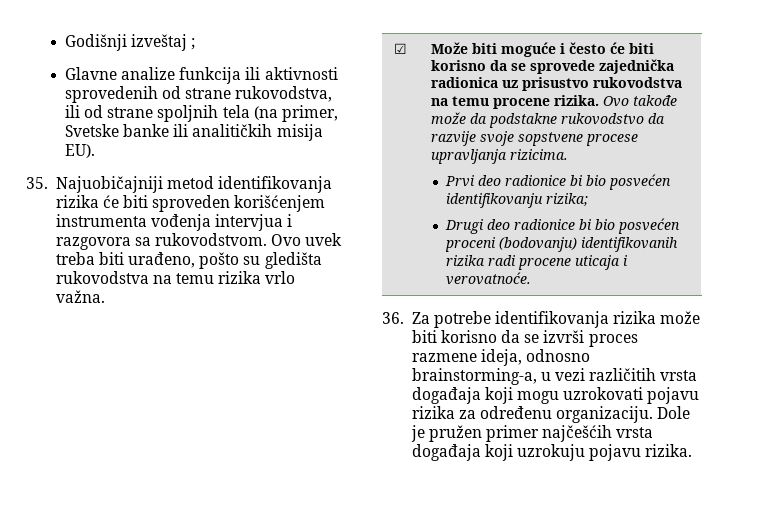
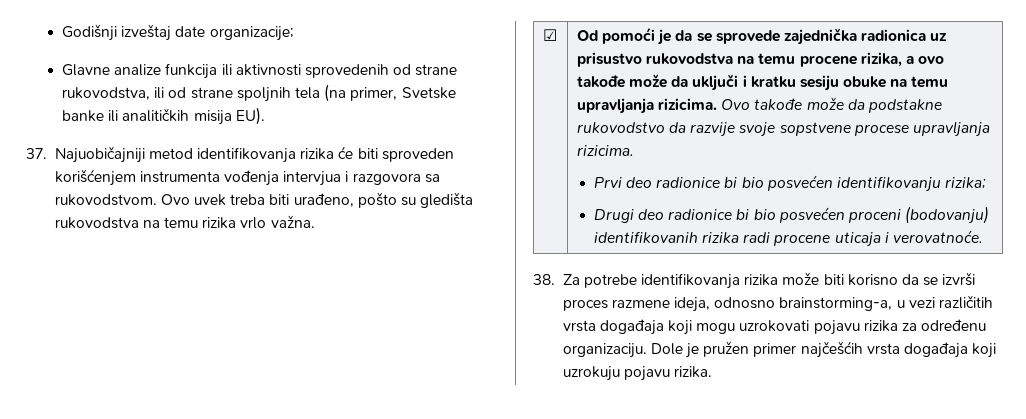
- Godišnji izveštaj ;
+ Godišnji izveštaj date organizacije;
- 35. Najuobičajniji metod identifikovanja rizika će biti sproveden korišćenjem instrumenta vođenja intervjua i razgovora sa rukovodstvom.
+ 37. Najuobičajniji metod identifikovanja rizika će biti sproveden korišćenjem instrumenta vođenja intervjua i razgovora sa rukovodstvom.
- Može biti moguće i često će biti korisno da se sprovede zajednička radionica uz prisustvo rukovodstva na temu procene rizika.
+ Od pomoći je da se sprovede zajednička radionica uz prisustvo rukovodstva na temu procene rizika, a ovo takođe može da uključi i kratku sesiju obuke na temu upravljanja rizicima.
- 36. Za potrebe identifikovanja rizika može biti korisno da se izvrši proces razmene ideja, odnosno brainstorming-a, u vezi različitih vrsta događaja koji mogu uzrokovati pojavu rizika za određenu organizaciju.
+ 38. Za potrebe identifikovanja rizika može biti korisno da se izvrši proces razmene ideja, odnosno brainstorming-a, u vezi različitih vrsta događaja koji mogu uzrokovati pojavu rizika za određenu organizaciju.

